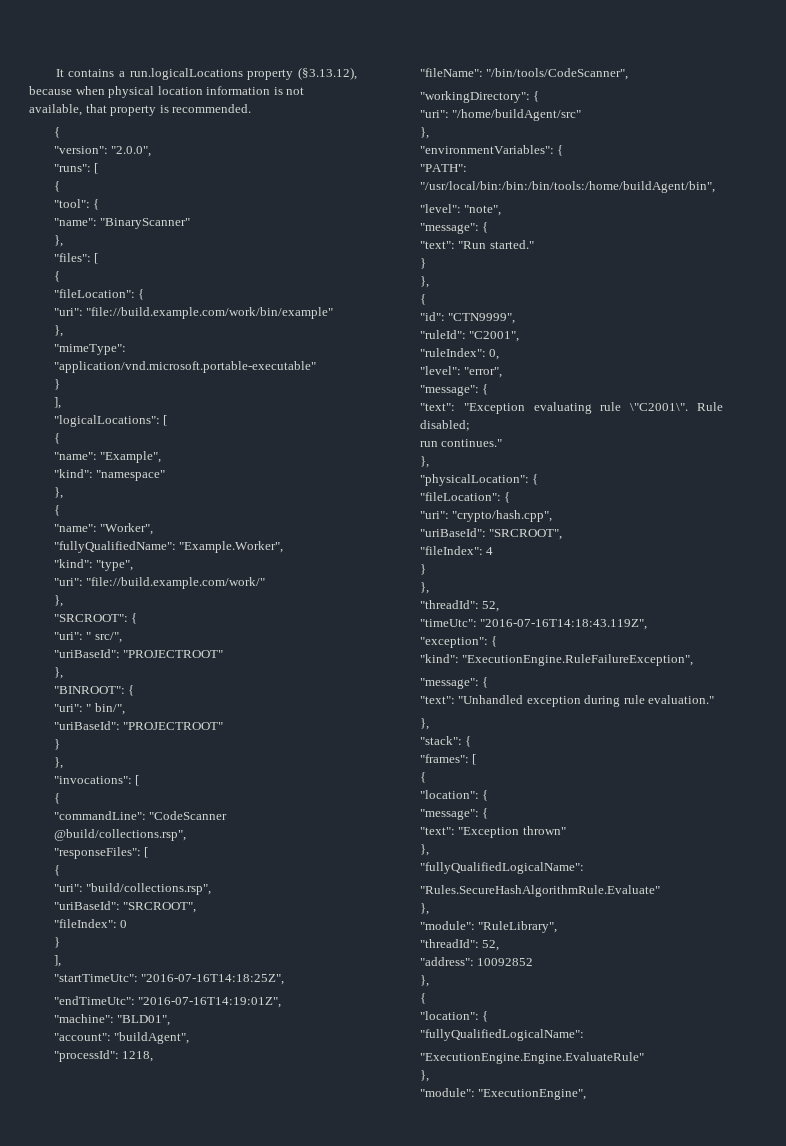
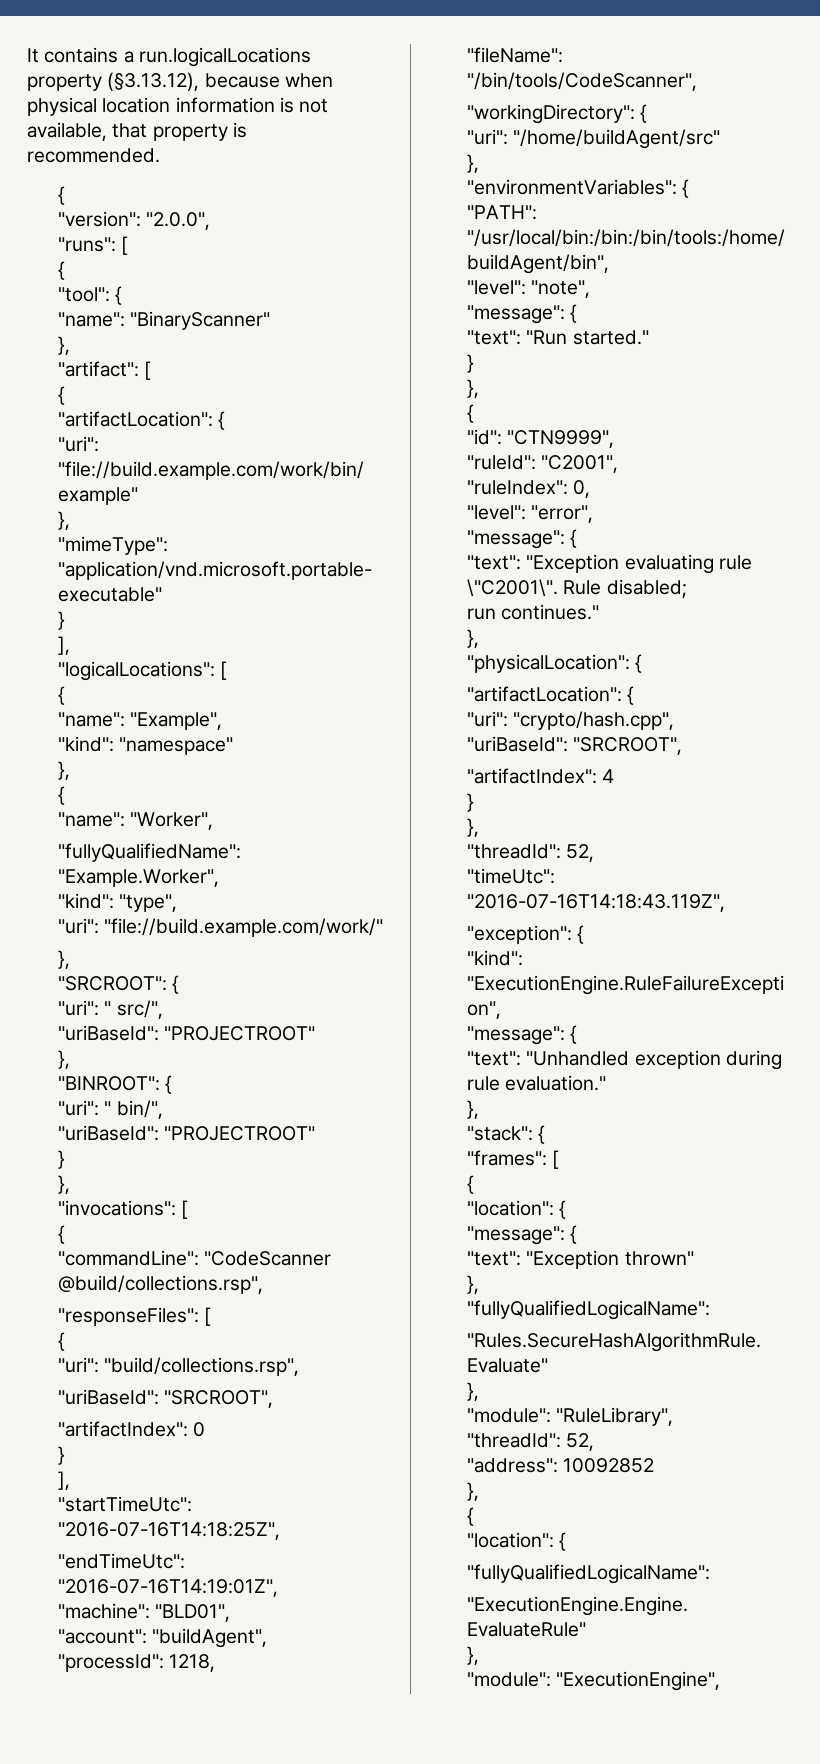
- "files": [
+ "artifact": [
  {
- "fileLocation": {
+ "artifactLocation": {
- "fileIndex": 0
+ "artifactIndex": 0
  "physicalLocation": {
- "fileLocation": {
+ "artifactLocation": {
- "fileIndex": 4
+ "artifactIndex": 4

